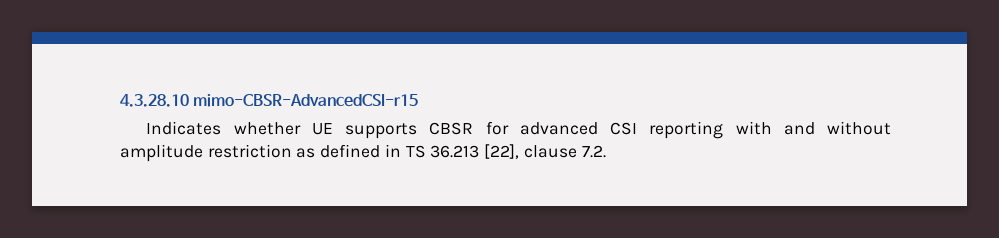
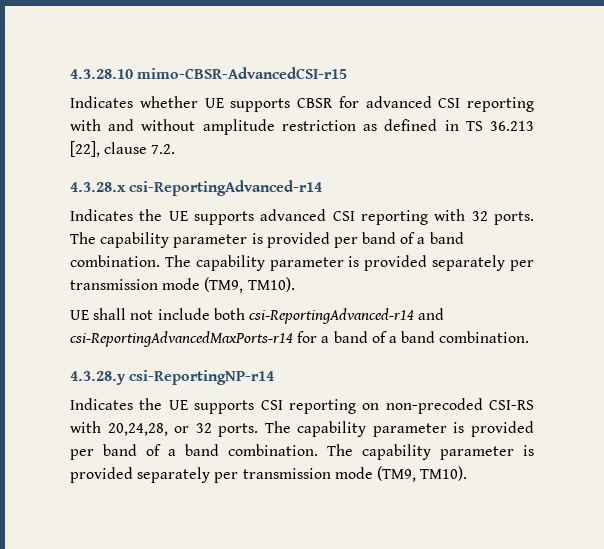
+ 4.3.28.x csi-ReportingAdvanced-r14
+ Indicates the UE supports advanced CSI reporting with 32 ports. The capability parameter is provided per band of a band combination. The capability parameter is provided separately per transmission mode (TM9, TM10).
+ UE shall not include both csi-ReportingAdvanced-r14 and csi-ReportingAdvancedMaxPorts-r14 for a band of a band combination.
+ 4.3.28.y csi-ReportingNP-r14
+ Indicates the UE supports CSI reporting on non-precoded CSI-RS with 20,24,28, or 32 ports. The capability parameter is provided per band of a band combination. The capability parameter is provided separately per transmission mode (TM9, TM10).

